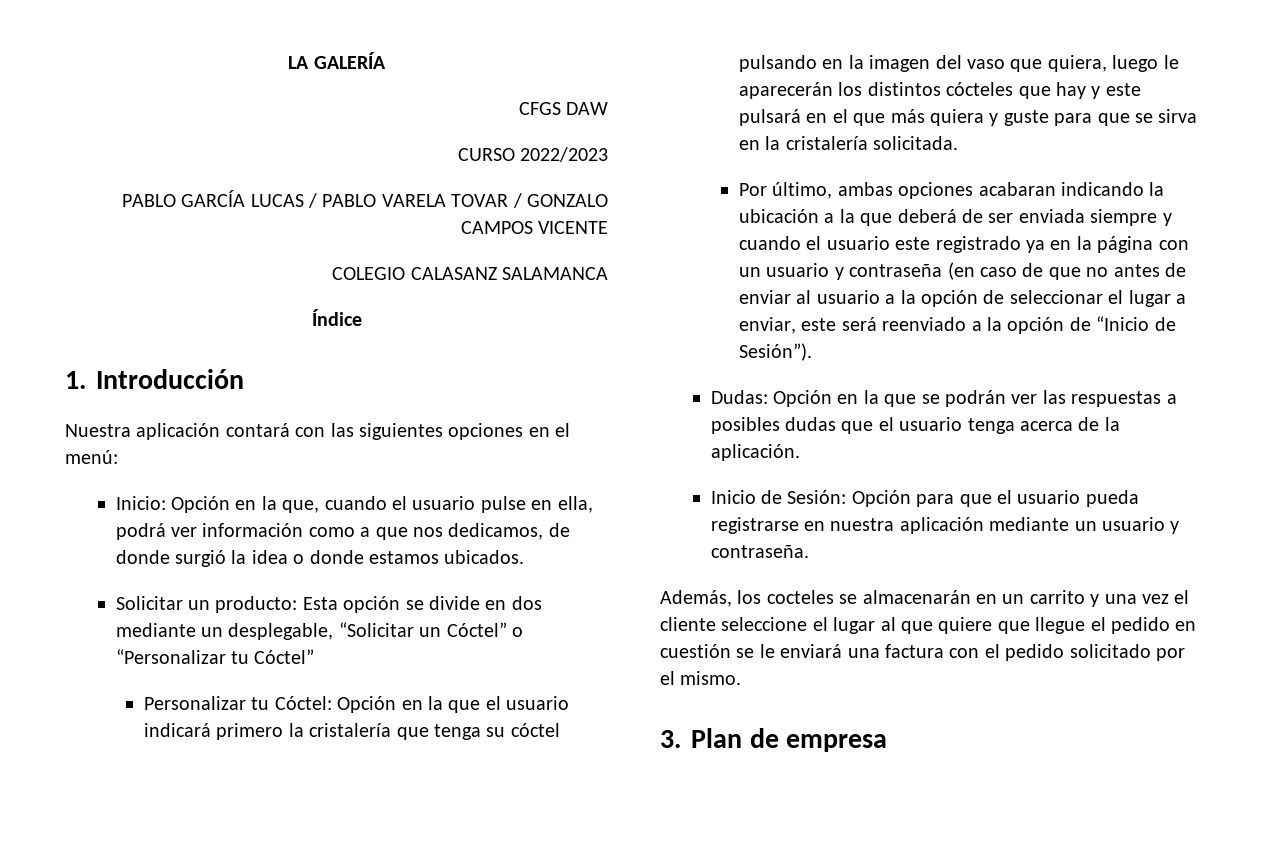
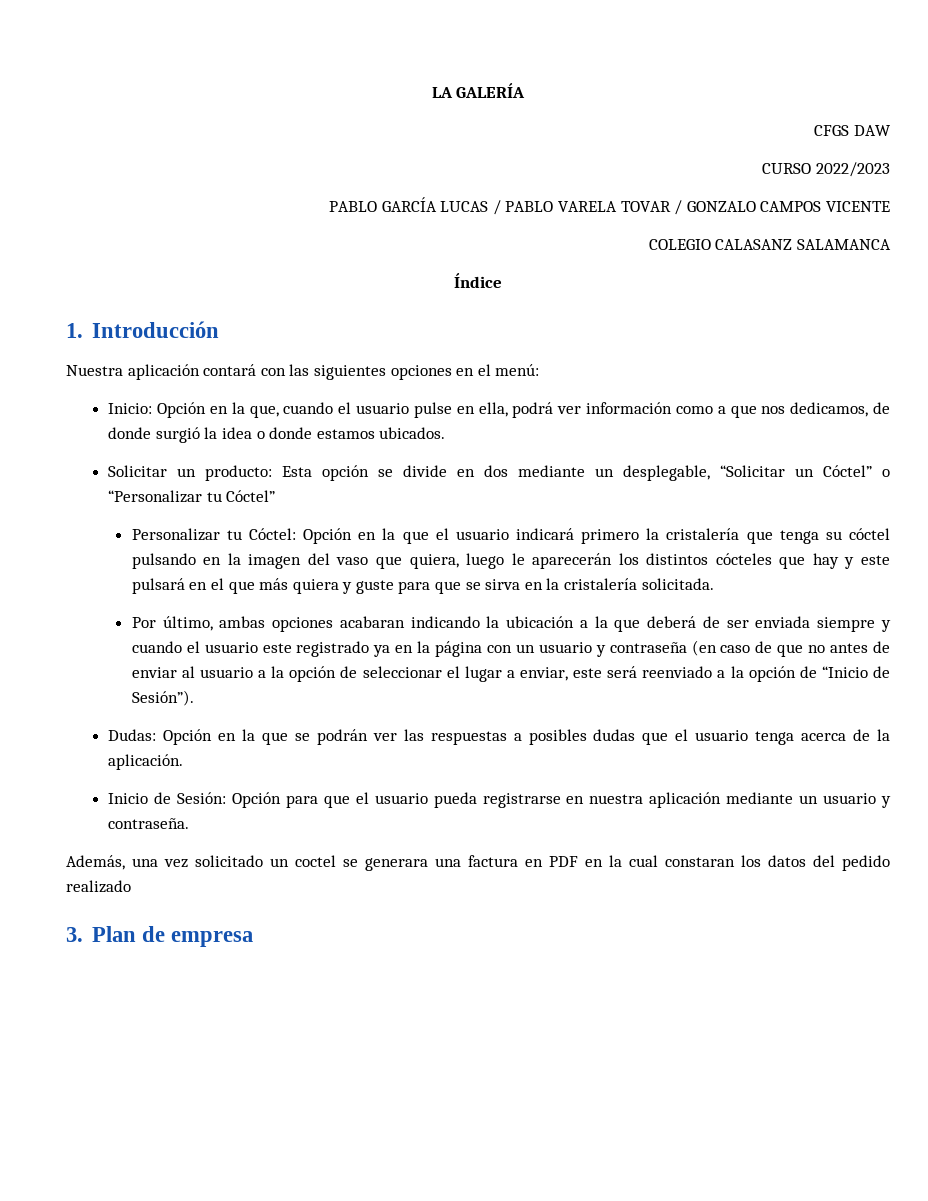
- Además, los cocteles se almacenarán en un carrito y una vez el cliente seleccione el lugar al que quiere que llegue el pedido en cuestión se le enviará una factura con el pedido solicitado por el mismo.
+ Además, una vez solicitado un coctel se generara una factura en PDF en la cual constaran los datos del pedido realizado

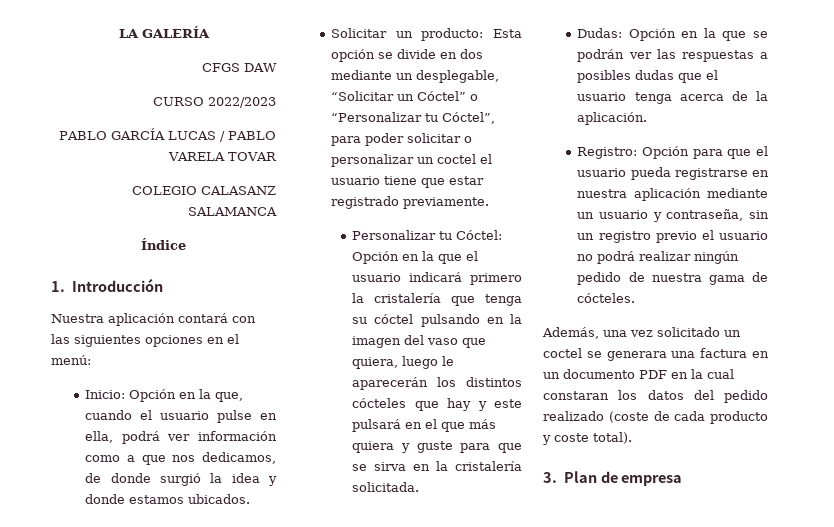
- PABLO GARCÍA LUCAS / PABLO VARELA TOVAR / GONZALO CAMPOS VICENTE
+ PABLO GARCÍA LUCAS / PABLO VARELA TOVAR
- Inicio: Opción en la que, cuando el usuario pulse en ella, podrá ver información como a que nos dedicamos, de donde surgió la idea o donde estamos ubicados.
+ Inicio: Opción en la que, cuando el usuario pulse en ella, podrá ver información como a que nos dedicamos, de donde surgió la idea y donde estamos ubicados.
- Solicitar un producto: Esta opción se divide en dos mediante un desplegable, “Solicitar un Cóctel” o “Personalizar tu Cóctel”
+ Solicitar un producto: Esta opción se divide en dos mediante un desplegable, “Solicitar un Cóctel” o “Personalizar tu Cóctel”, para poder solicitar o personalizar un coctel el usuario tiene que estar registrado previamente.
- Por último, ambas opciones acabaran indicando la ubicación a la que deberá de ser enviada siempre y cuando el usuario este registrado ya en la página con un usuario y contraseña (en caso de que no antes de enviar al usuario a la opción de seleccionar el lugar a enviar, este será reenviado a la opción de “Inicio de Sesión”).
- Inicio de Sesión: Opción para que el usuario pueda registrarse en nuestra aplicación mediante un usuario y contraseña.
+ Registro: Opción para que el usuario pueda registrarse en nuestra aplicación mediante un usuario y contraseña, sin un registro previo el usuario no podrá realizar ningún pedido de nuestra gama de cócteles.
- Además, una vez solicitado un coctel se generara una factura en PDF en la cual constaran los datos del pedido realizado
+ Además, una vez solicitado un coctel se generara una factura en un documento PDF en la cual constaran los datos del pedido realizado (coste de cada producto y coste total).

